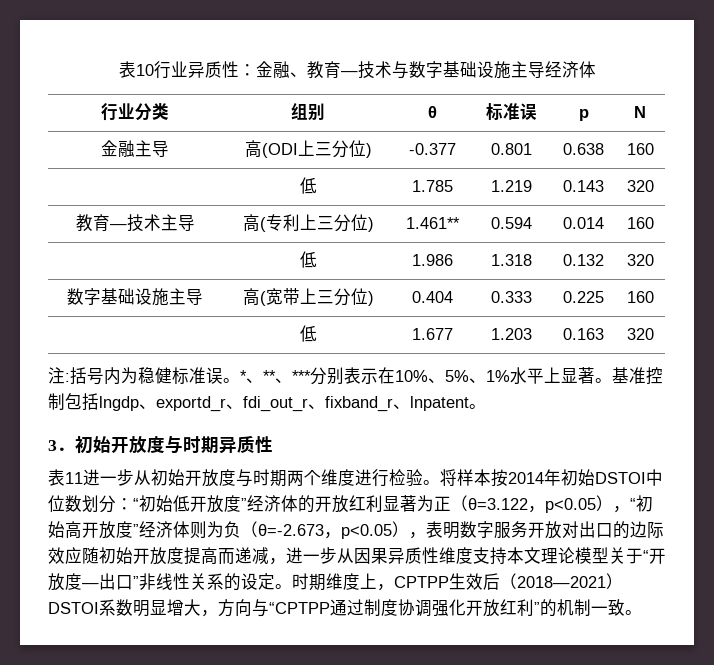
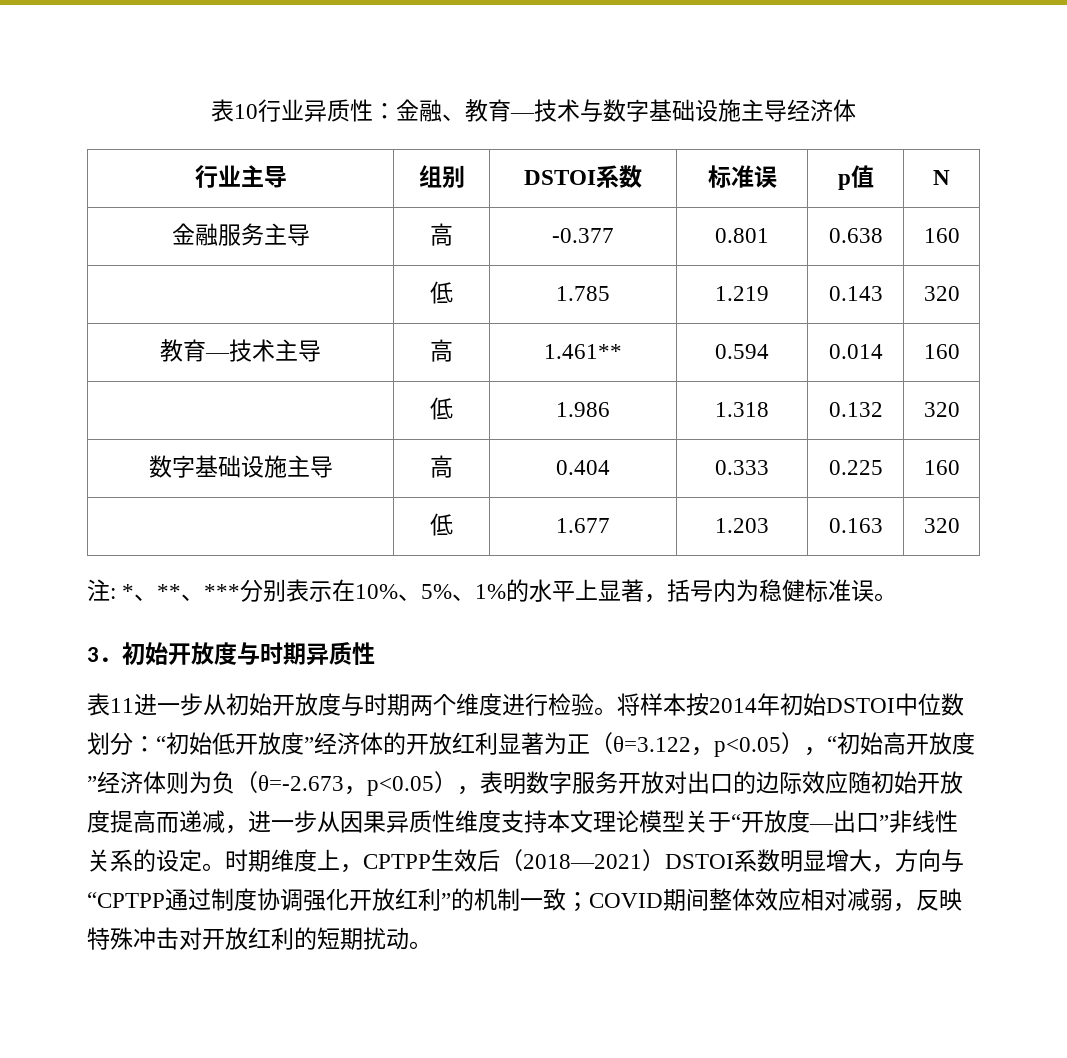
- 行业分类 | 组别 | θ | 标准误 | p | N
+ 行业主导 | 组别 | DSTOI系数 | 标准误 | p值 | N
- 金融主导 | 高(ODI上三分位) | -0.377 | 0.801 | 0.638 | 160
+ 金融服务主导 | 高 | -0.377 | 0.801 | 0.638 | 160
- 教育—技术主导 | 高(专利上三分位) | 1.461** | 0.594 | 0.014 | 160
+ 教育—技术主导 | 高 | 1.461** | 0.594 | 0.014 | 160
- 数字基础设施主导 | 高(宽带上三分位) | 0.404 | 0.333 | 0.225 | 160
+ 数字基础设施主导 | 高 | 0.404 | 0.333 | 0.225 | 160
- 注:括号内为稳健标准误。*、**、***分别表示在10%、5%、1%水平上显著。基准控制包括lngdp、exportd_r、fdi_out_r、fixband_r、lnpatent。
+ 注: *、**、***分别表示在10%、5%、1%的水平上显著，括号内为稳健标准误。
- 时期维度上，CPTPP生效后（2018—2021）DSTOI系数明显增大，方向与“CPTPP通过制度协调强化开放红利”的机制一致。
+ 时期维度上，CPTPP生效后（2018—2021）DSTOI系数明显增大，方向与“CPTPP通过制度协调强化开放红利”的机制一致；COVID期间整体效应相对减弱，反映特殊冲击对开放红利的短期扰动。

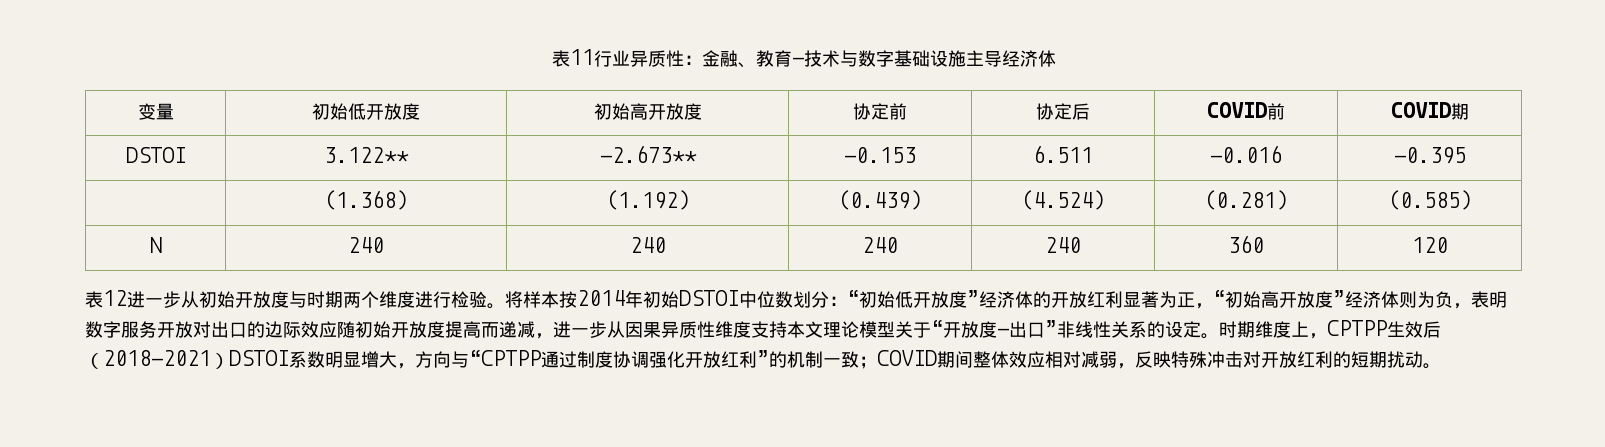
- 表10行业异质性：金融、教育—技术与数字基础设施主导经济体
+ 表11行业异质性：金融、教育—技术与数字基础设施主导经济体
- 行业主导 | 组别 | DSTOI系数 | 标准误 | p值 | N
- 金融服务主导 | 高 | -0.377 | 0.801 | 0.638 | 160
- | 低 | 1.785 | 1.219 | 0.143 | 320
- 教育—技术主导 | 高 | 1.461** | 0.594 | 0.014 | 160
- | 低 | 1.986 | 1.318 | 0.132 | 320
- 数字基础设施主导 | 高 | 0.404 | 0.333 | 0.225 | 160
- | 低 | 1.677 | 1.203 | 0.163 | 320
- 注: *、**、***分别表示在10%、5%、1%的水平上显著，括号内为稳健标准误。
- 3．初始开放度与时期异质性
- 表11进一步从初始开放度与时期两个维度进行检验。
+ 变量 | 初始低开放度 | 初始高开放度 | 协定前 | 协定后 | COVID前 | COVID期
+ DSTOI | 3.122** | -2.673** | -0.153 | 6.511 | -0.016 | -0.395
+ | (1.368) | (1.192) | (0.439) | (4.524) | (0.281) | (0.585)
+ N | 240 | 240 | 240 | 240 | 360 | 120
+ 表12进一步从初始开放度与时期两个维度进行检验。
- “初始低开放度”经济体的开放红利显著为正（θ=3.122，p<0.05），“初始高开放度”经济体则为负（θ=-2.673，p<0.05），表明数字服务开放对出口的边际效应随初始开放度提高而递减，进一步从因果异质性维度支持本文理论模型关于“开放度—出口”非线性关系的设定。
+ “初始低开放度”经济体的开放红利显著为正，“初始高开放度”经济体则为负，表明数字服务开放对出口的边际效应随初始开放度提高而递减，进一步从因果异质性维度支持本文理论模型关于“开放度—出口”非线性关系的设定。

